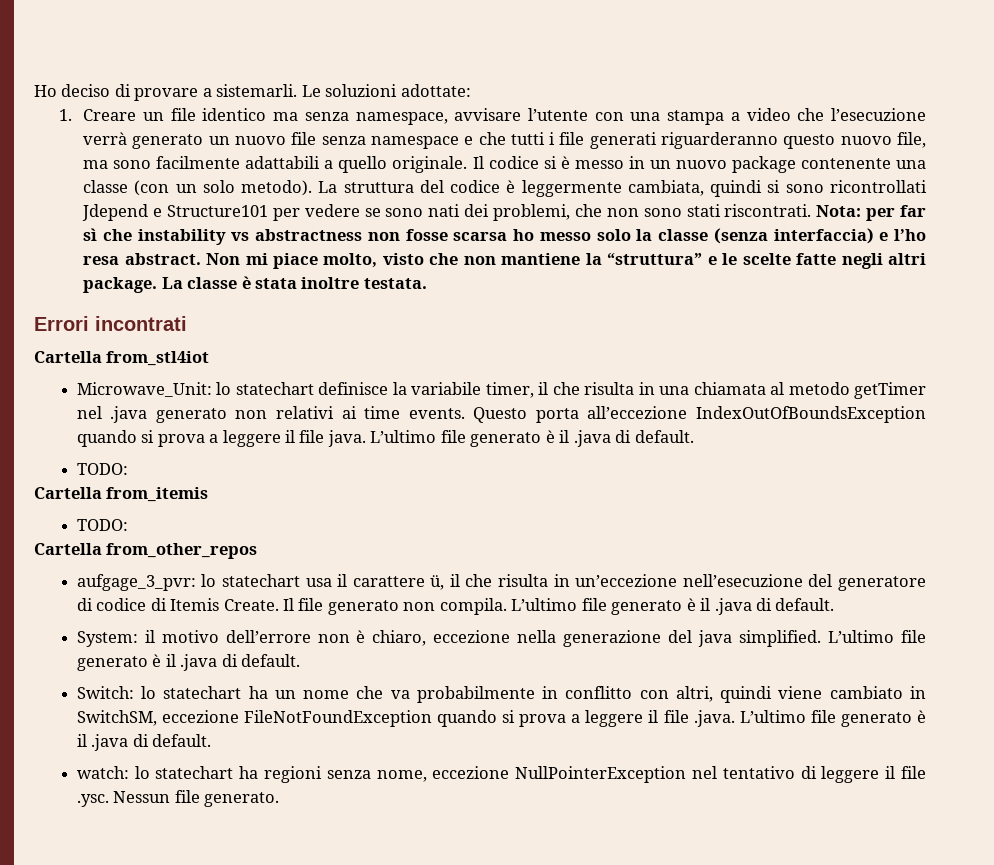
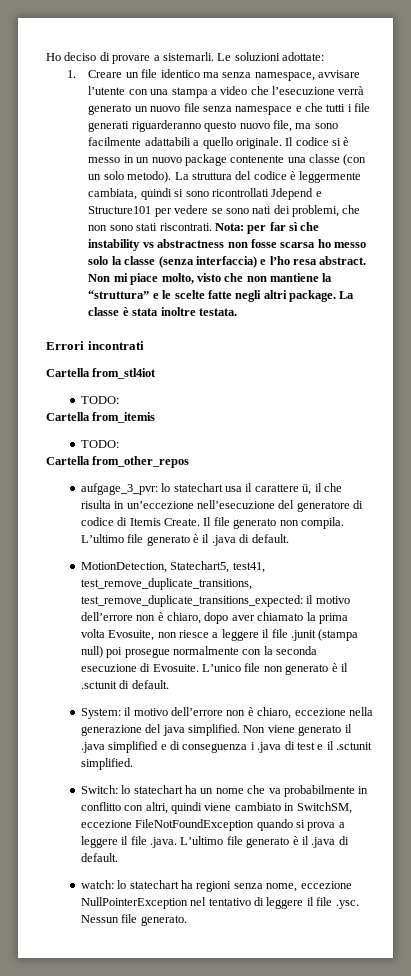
- Microwave_Unit: lo statechart definisce la variabile timer, il che risulta in una chiamata al metodo getTimer nel .java generato non relativi ai time events. Questo porta all’eccezione IndexOutOfBoundsException quando si prova a leggere il file java. L’ultimo file generato è il .java di default.
+ MotionDetection, Statechart5, test41, test_remove_duplicate_transitions, test_remove_duplicate_transitions_expected: il motivo dell’errore non è chiaro, dopo aver chiamato la prima volta Evosuite, non riesce a leggere il file .junit (stampa null) poi prosegue normalmente con la seconda esecuzione di Evosuite. L’unico file non generato è il .sctunit di default.
- System: il motivo dell’errore non è chiaro, eccezione nella generazione del java simplified. L’ultimo file generato è il .java di default.
+ System: il motivo dell’errore non è chiaro, eccezione nella generazione del java simplified. Non viene generato il .java simplified e di conseguenza i .java di test e il .sctunit simplified.

